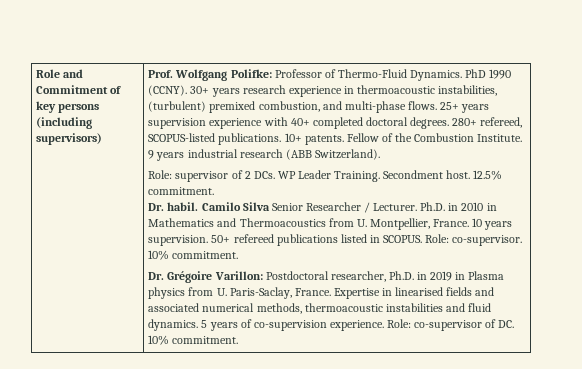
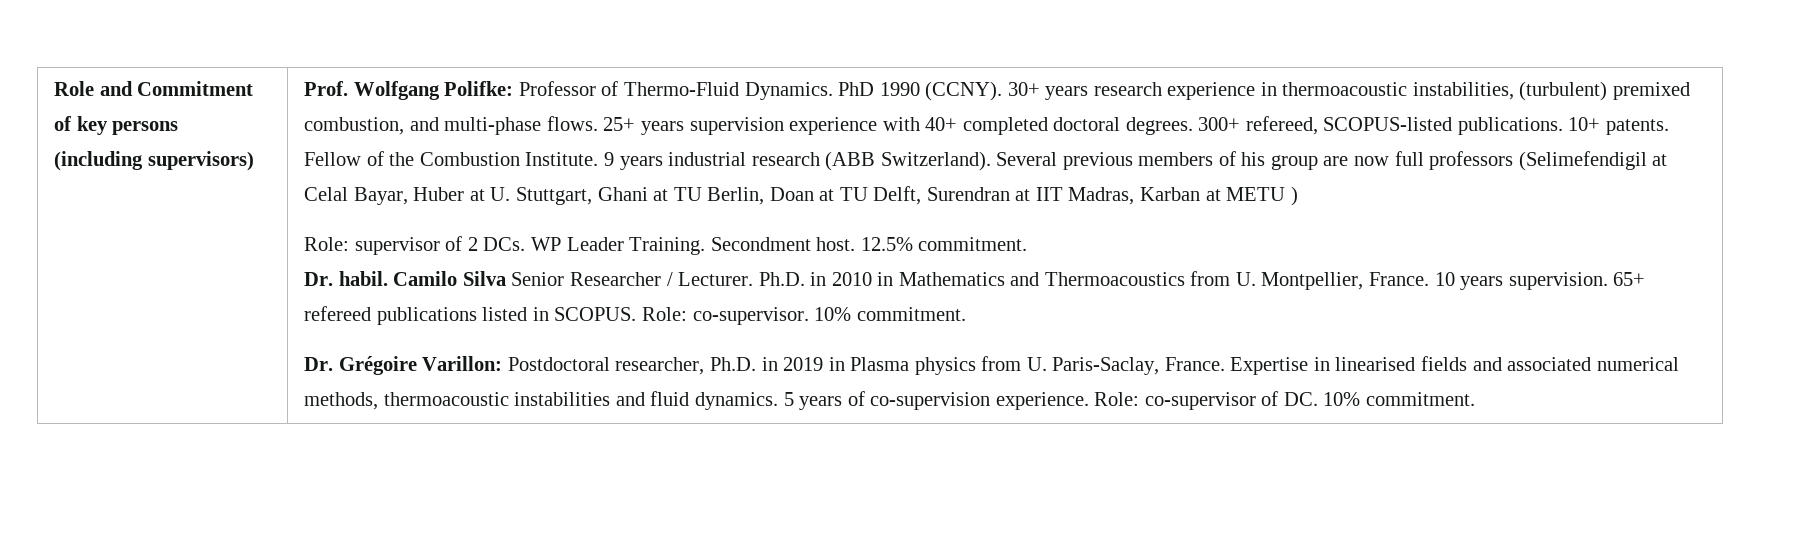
- 280+ refereed, SCOPUS-listed publications.
+ 300+ refereed, SCOPUS-listed publications.
+ Several previous members of his group are now full professors (Selimefendigil at Celal Bayar, Huber at U. Stuttgart, Ghani at TU Berlin, Doan at TU Delft, Surendran at IIT Madras, Karban at METU )
- 50+ refereed publications listed in SCOPUS.
+ 65+ refereed publications listed in SCOPUS.

